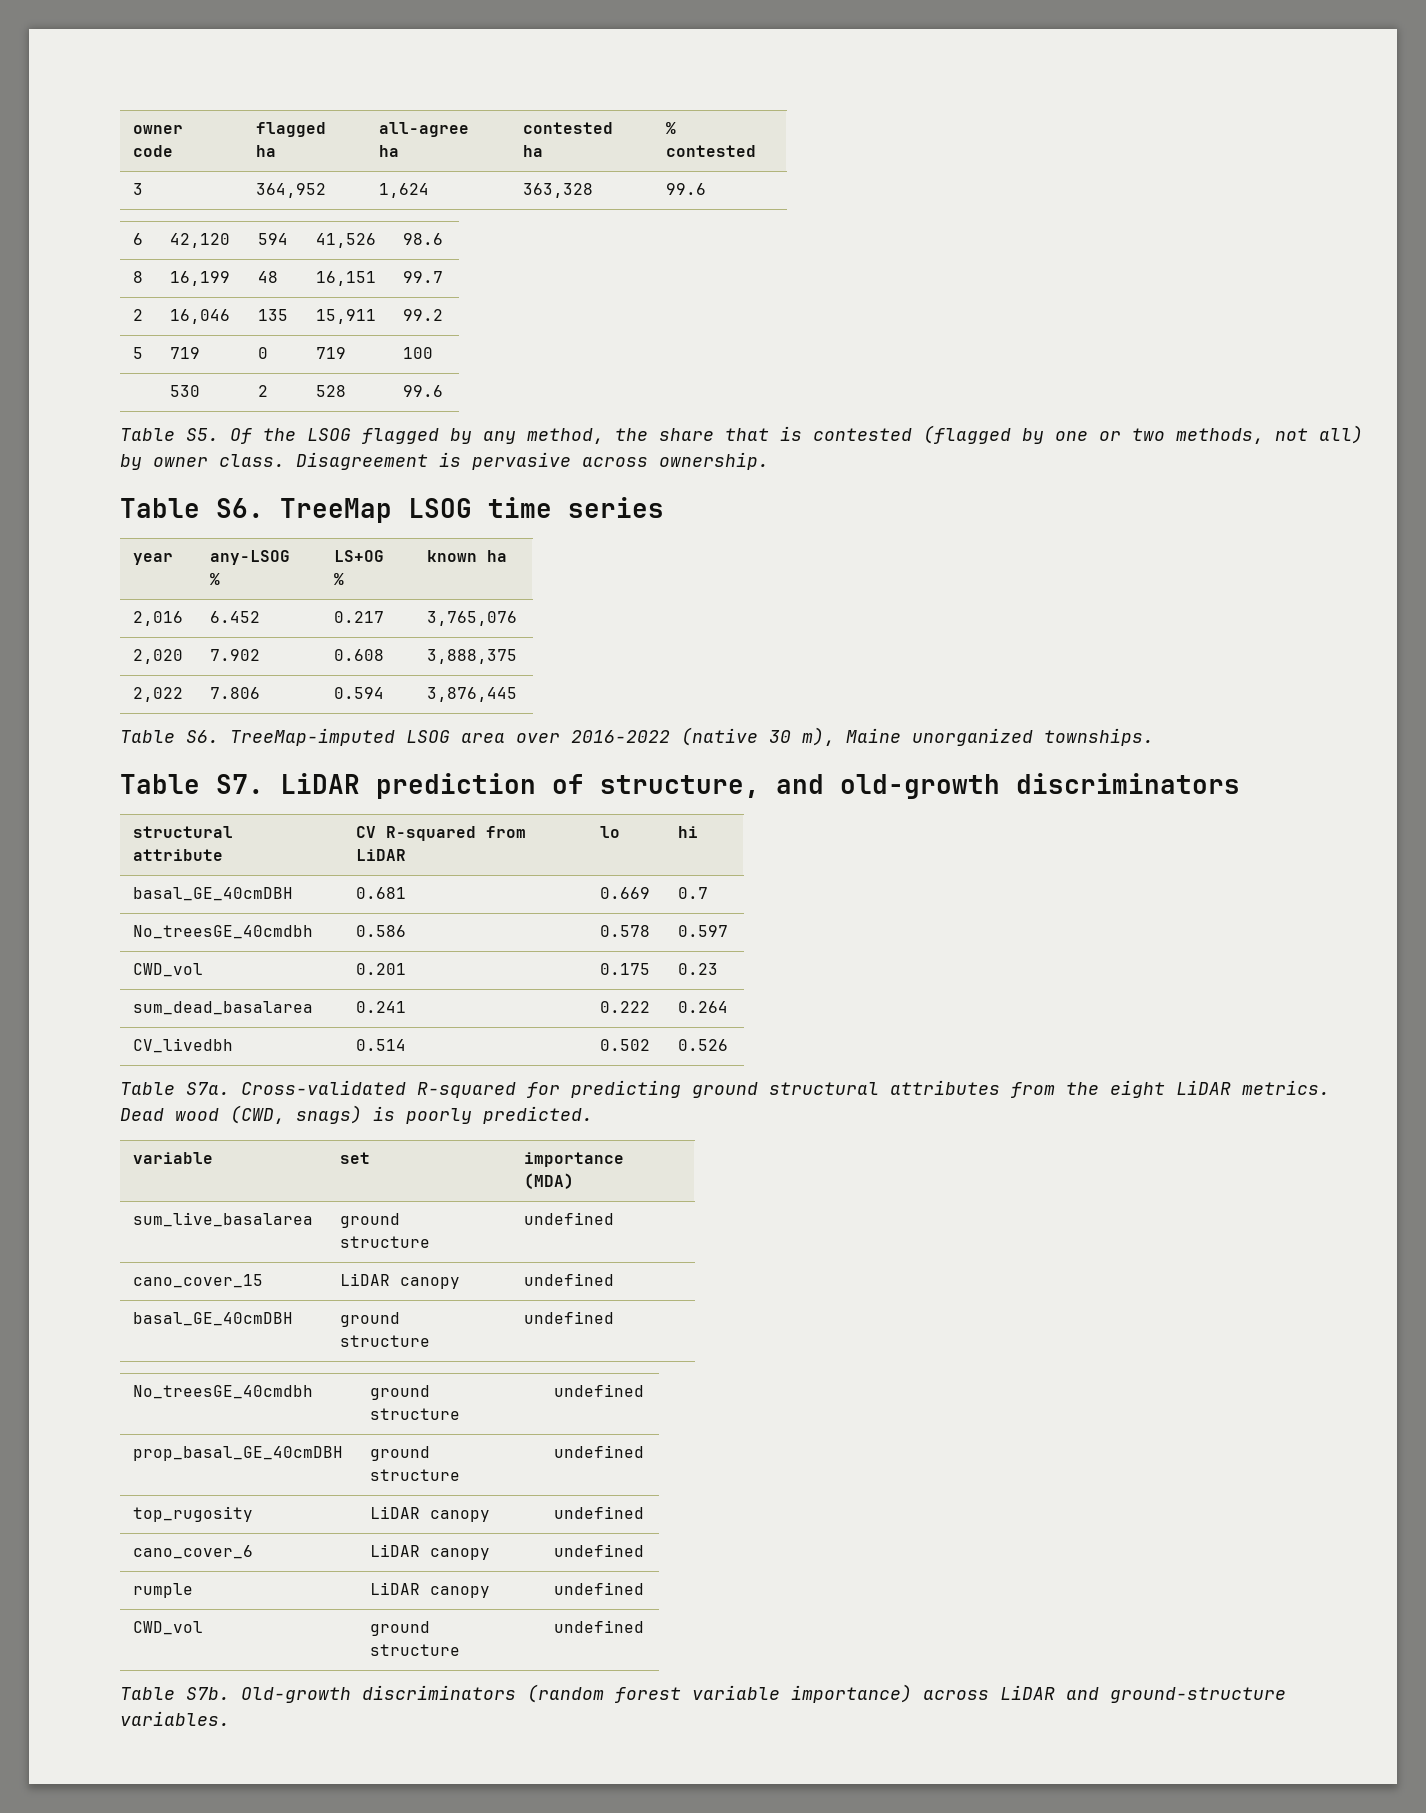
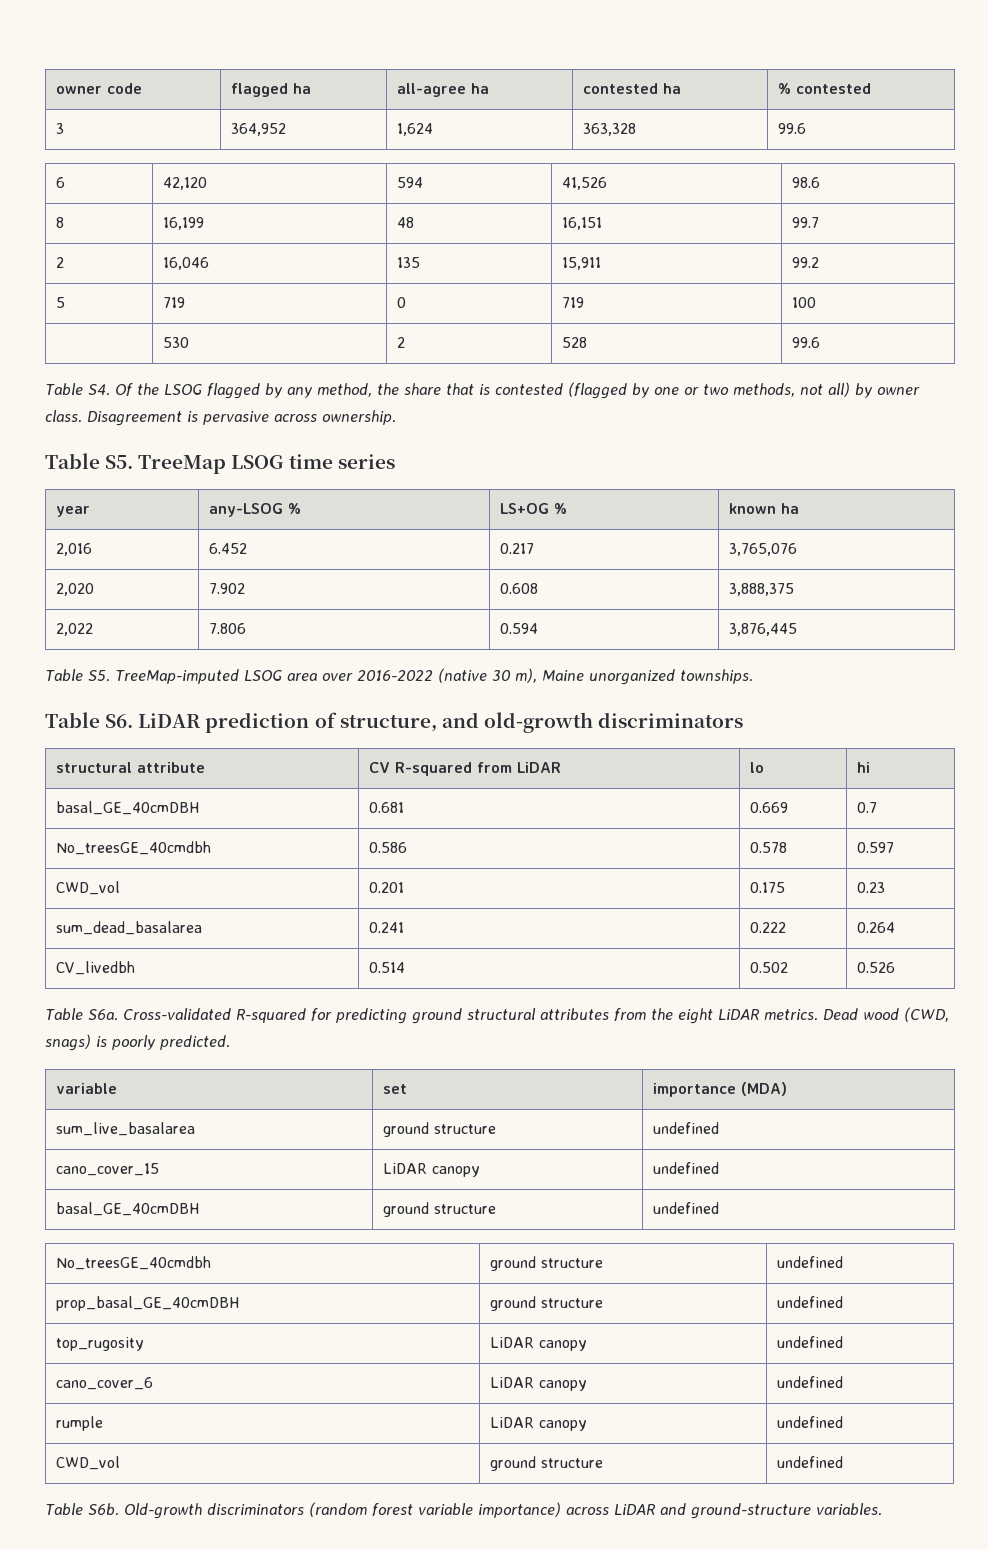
- Table S5. Of the LSOG flagged by any method, the share that is contested (flagged by one or two methods, not all) by owner class.
+ Table S4. Of the LSOG flagged by any method, the share that is contested (flagged by one or two methods, not all) by owner class.
- Table S6. TreeMap LSOG time series
+ Table S5. TreeMap LSOG time series
- Table S6. TreeMap-imputed LSOG area over 2016-2022 (native 30 m), Maine unorganized townships.
+ Table S5. TreeMap-imputed LSOG area over 2016-2022 (native 30 m), Maine unorganized townships.
- Table S7. LiDAR prediction of structure, and old-growth discriminators
+ Table S6. LiDAR prediction of structure, and old-growth discriminators
- Table S7a. Cross-validated R-squared for predicting ground structural attributes from the eight LiDAR metrics.
+ Table S6a. Cross-validated R-squared for predicting ground structural attributes from the eight LiDAR metrics.
- Table S7b. Old-growth discriminators (random forest variable importance) across LiDAR and ground-structure variables.
+ Table S6b. Old-growth discriminators (random forest variable importance) across LiDAR and ground-structure variables.

